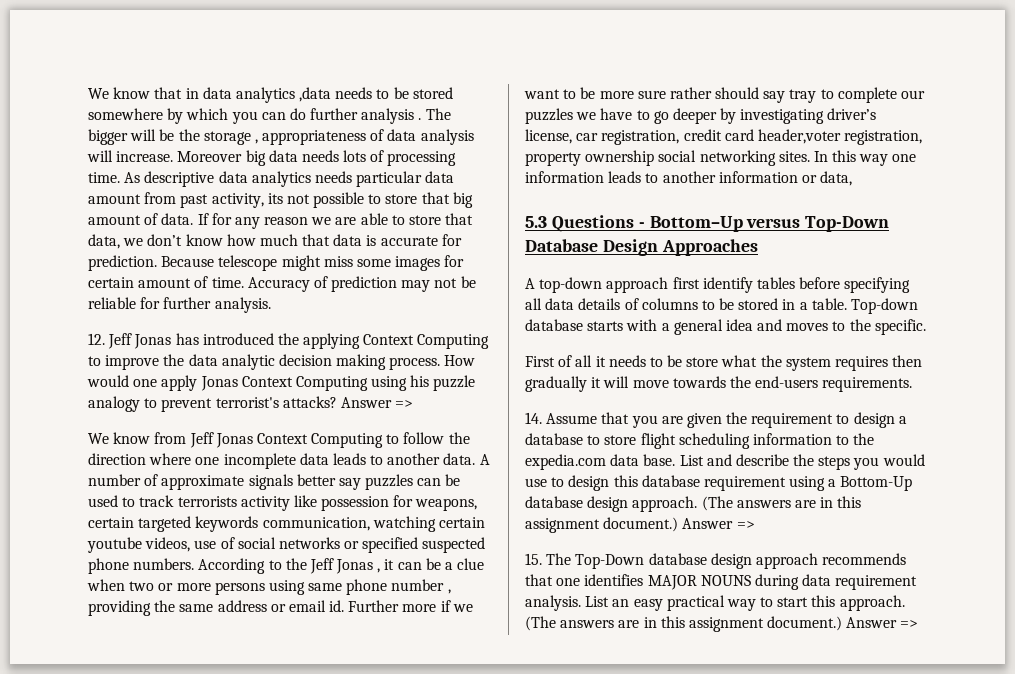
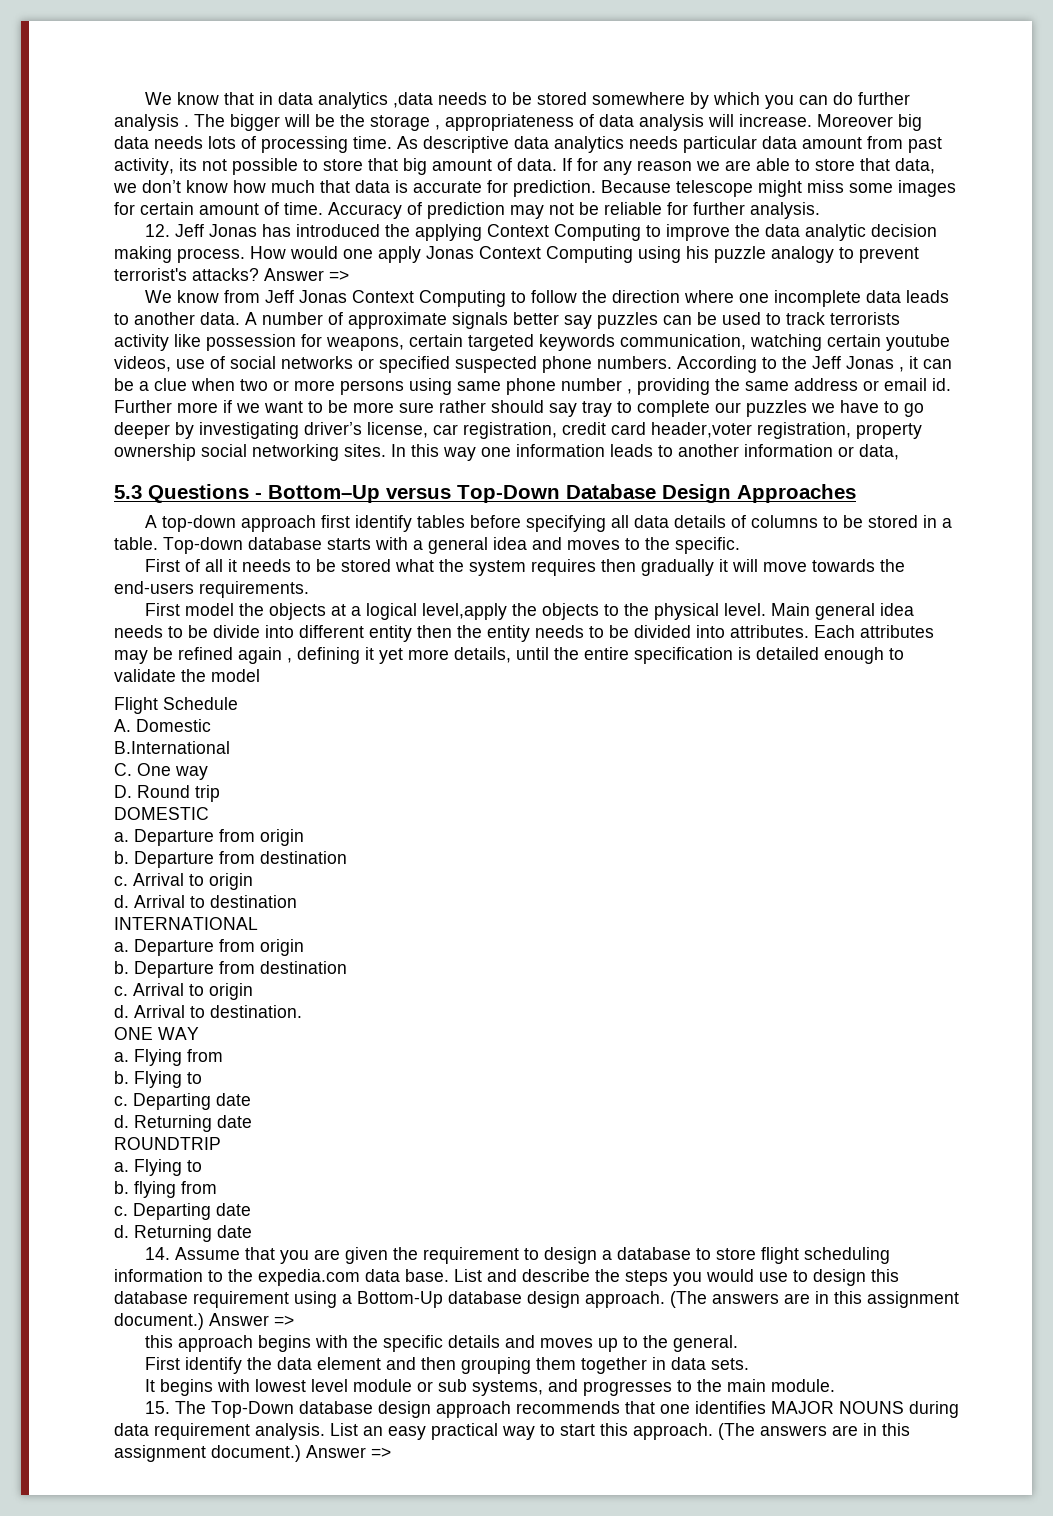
- First of all it needs to be store what the system requires then gradually it will move towards the end-users requirements.
+ First of all it needs to be stored what the system requires then gradually it will move towards the end-users requirements.
+ First model the objects at a logical level,apply the objects to the physical level. Main general idea needs to be divide into different entity then the entity needs to be divided into attributes. Each attributes may be refined again , defining it yet more details, until the entire specification is detailed enough to validate the model
+ Flight Schedule
+ A. Domestic
+ B.International
+ C. One way
+ D. Round trip
+ DOMESTIC
+ a. Departure from origin
+ b. Departure from destination
+ c. Arrival to origin
+ d. Arrival to destination
+ INTERNATIONAL
+ a. Departure from origin
+ b. Departure from destination
+ c. Arrival to origin
+ d. Arrival to destination.
+ ONE WAY
+ a. Flying from
+ b. Flying to
+ c. Departing date
+ d. Returning date
+ ROUNDTRIP
+ a. Flying to
+ b. flying from
+ c. Departing date
+ d. Returning date
+ this approach begins with the specific details and moves up to the general.
+ First identify the data element and then grouping them together in data sets.
+ It begins with lowest level module or sub systems, and progresses to the main module.

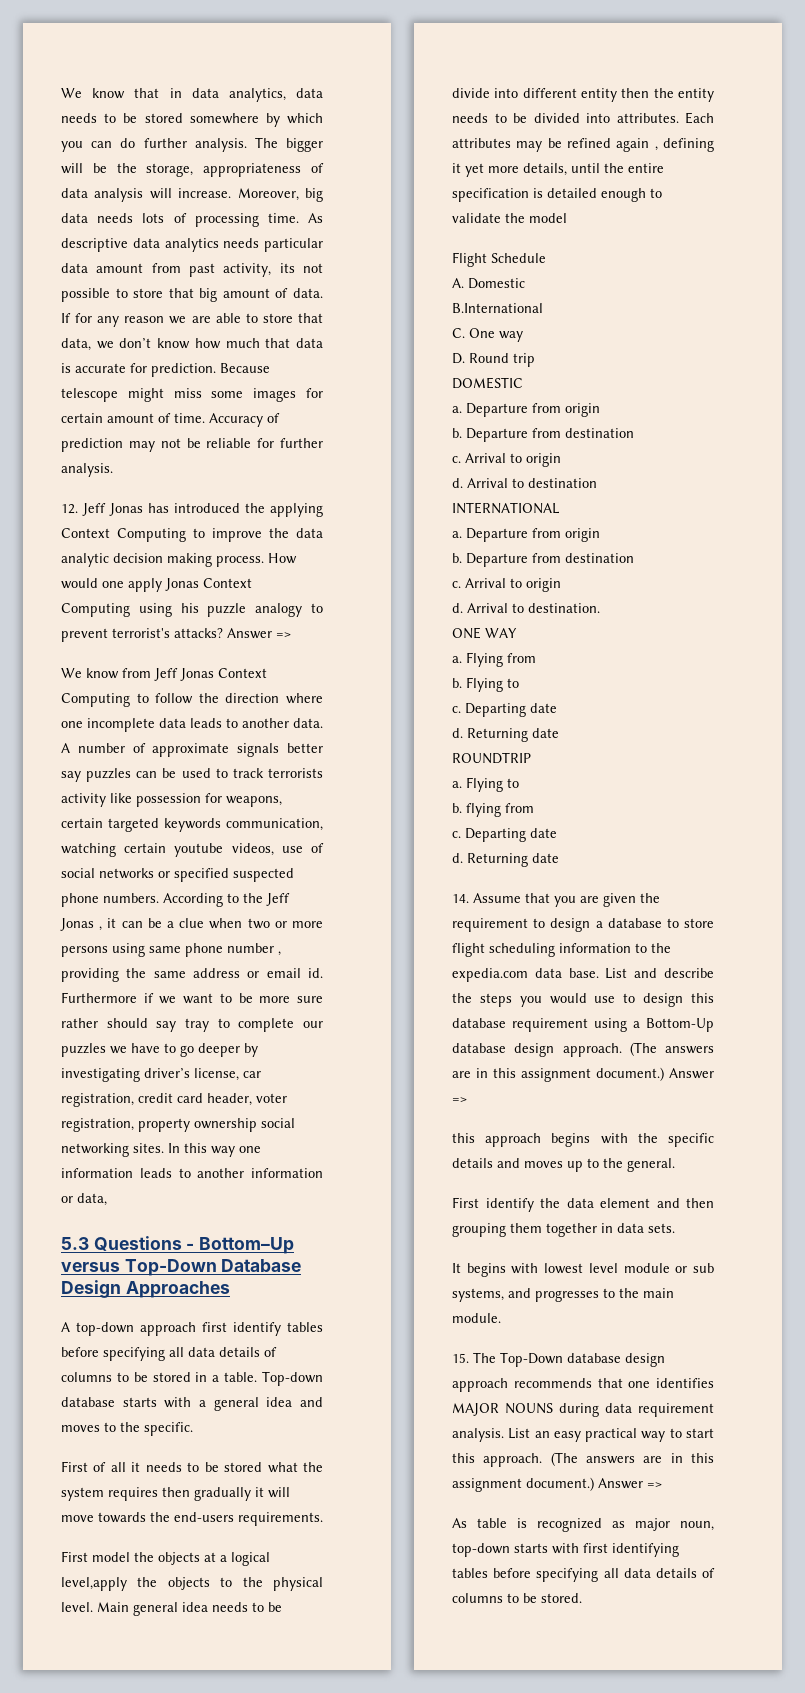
- We know that in data analytics ,data needs to be stored somewhere by which you can do further analysis .
+ We know that in data analytics, data needs to be stored somewhere by which you can do further analysis.
- The bigger will be the storage , appropriateness of data analysis will increase.
+ The bigger will be the storage, appropriateness of data analysis will increase.
- Moreover big data needs lots of processing time.
+ Moreover, big data needs lots of processing time.
- Further more if we want to be more sure rather should say tray to complete our puzzles we have to go deeper by investigating driver’s license, car registration, credit card header,voter registration, property ownership social networking sites.
+ Furthermore if we want to be more sure rather should say tray to complete our puzzles we have to go deeper by investigating driver’s license, car registration, credit card header, voter registration, property ownership social networking sites.
+ As table is recognized as major noun, top-down starts with first identifying tables before specifying all data details of columns to be stored.

